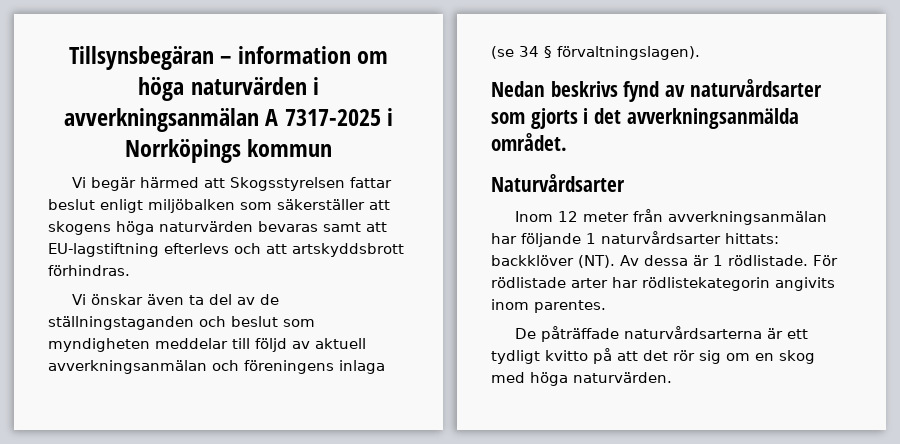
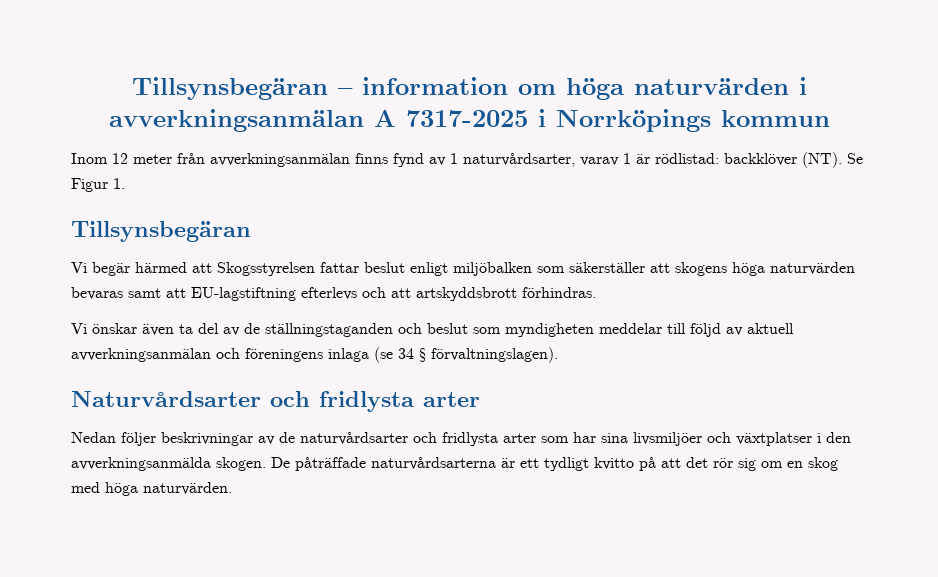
+ Inom 12 meter från avverkningsanmälan finns fynd av 1 naturvårdsarter, varav 1 är rödlistad: backklöver (NT). Se Figur 1.
+ Tillsynsbegäran
- Nedan beskrivs fynd av naturvårdsarter som gjorts i det avverkningsanmälda området.
- Naturvårdsarter
- Inom 12 meter från avverkningsanmälan har följande 1 naturvårdsarter hittats: backklöver (NT). Av dessa är 1 rödlistade. För rödlistade arter har rödlistekategorin angivits inom parentes.
- De påträffade naturvårdsarterna är ett tydligt kvitto på att det rör sig om en skog med höga naturvärden.
+ Naturvårdsarter och fridlysta arter
+ Nedan följer beskrivningar av de naturvårdsarter och fridlysta arter som har sina livsmiljöer och växtplatser i den avverkningsanmälda skogen. De påträffade naturvårdsarterna är ett tydligt kvitto på att det rör sig om en skog med höga naturvärden.

